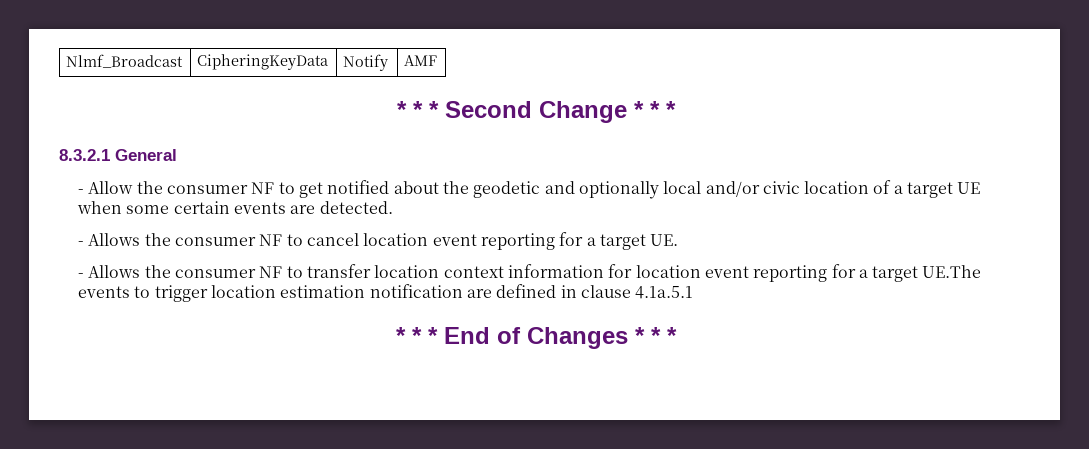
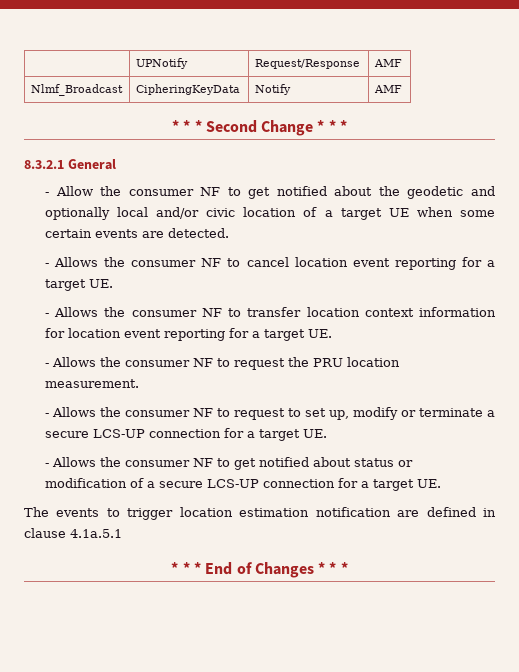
+ | UPNotify | Request/Response | AMF
- - Allows the consumer NF to transfer location context information for location event reporting for a target UE.The events to trigger location estimation notification are defined in clause 4.1a.5.1
+ - Allows the consumer NF to transfer location context information for location event reporting for a target UE.
+ - Allows the consumer NF to request the PRU location measurement.
+ - Allows the consumer NF to request to set up, modify or terminate a secure LCS-UP connection for a target UE.
+ - Allows the consumer NF to get notified about status or modification of a secure LCS-UP connection for a target UE.
+ The events to trigger location estimation notification are defined in clause 4.1a.5.1

